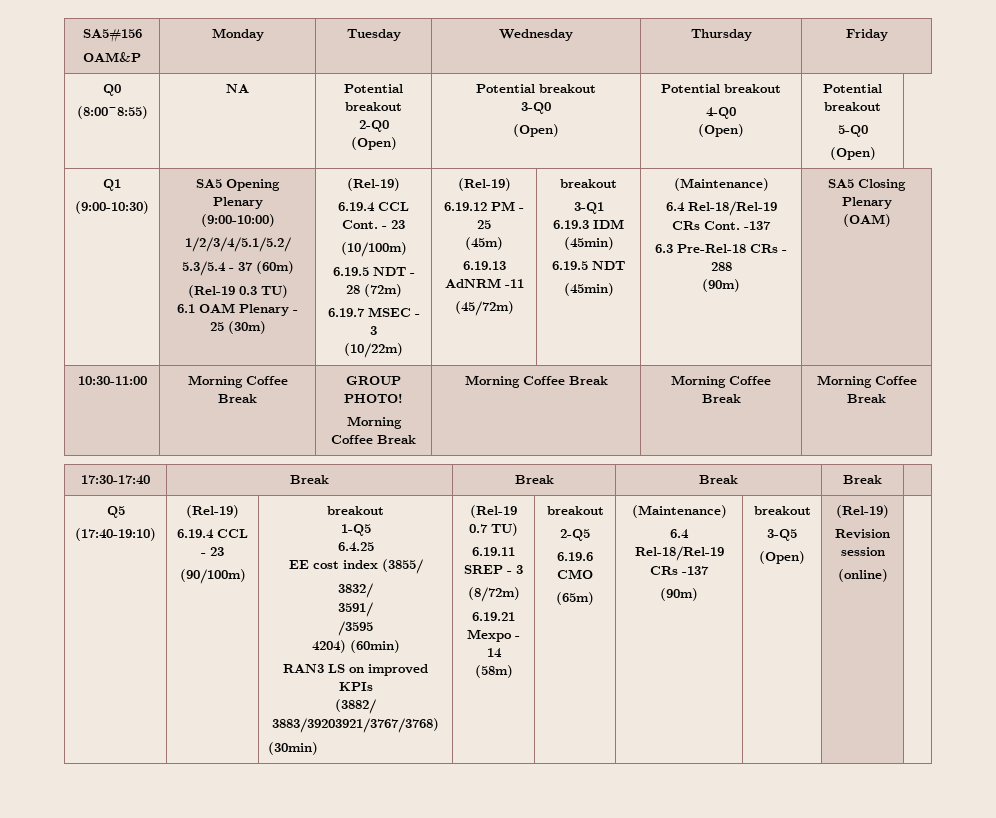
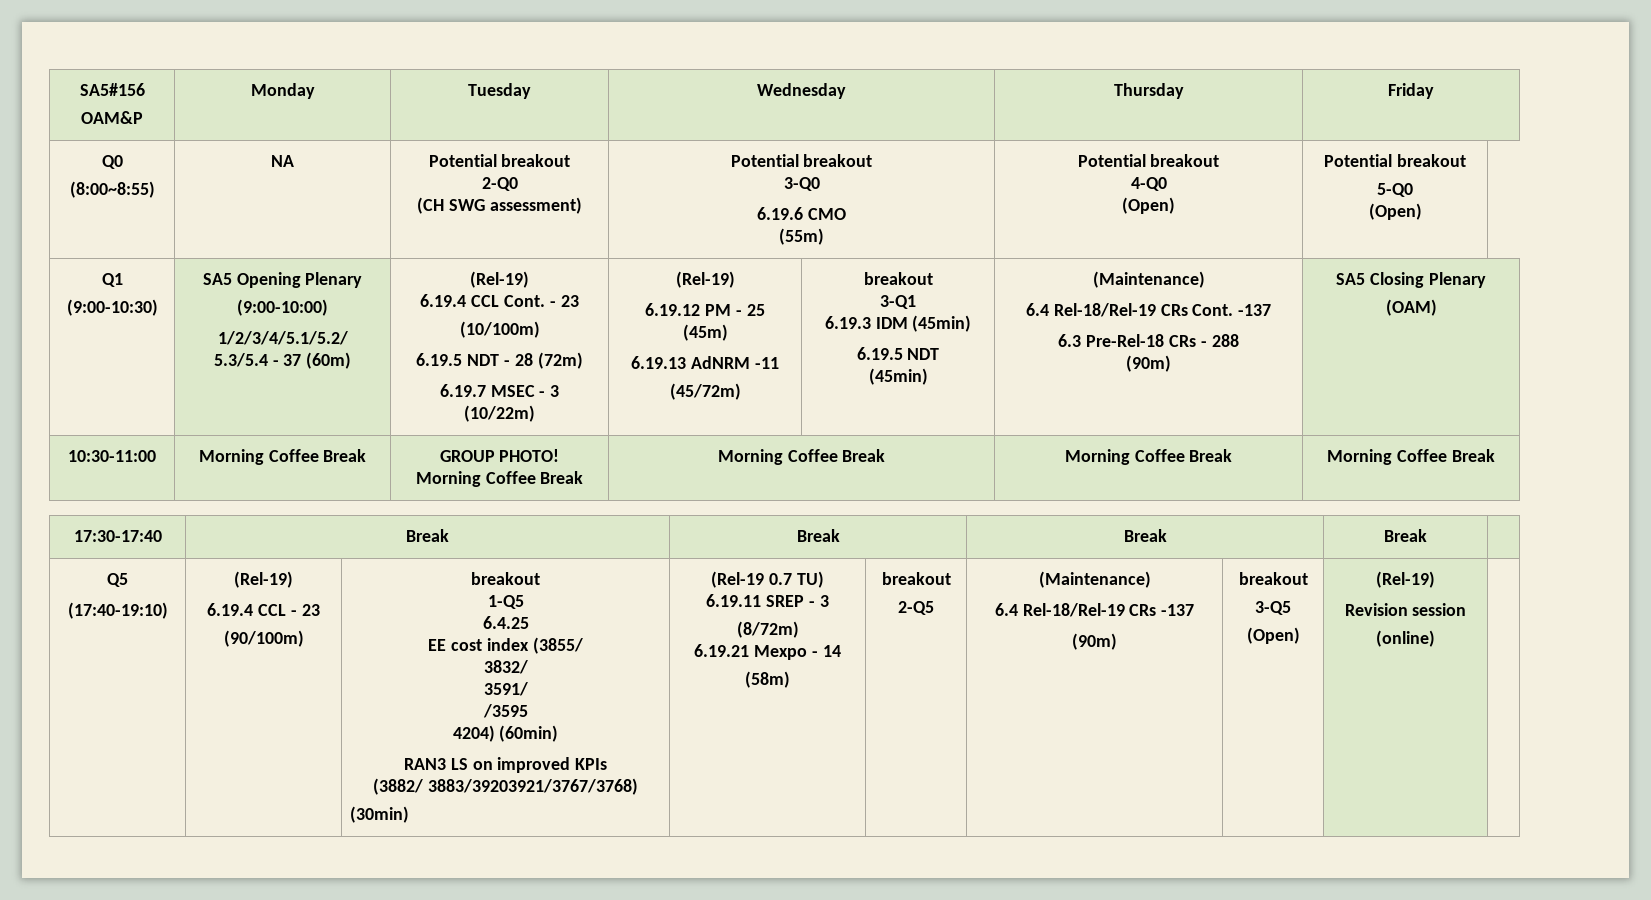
  Q0
  (8:00~8:55) | NA | Potential breakout
  2-Q0
- (Open) | Potential breakout
+ (CH SWG assessment) | Potential breakout
  3-Q0
- (Open) | Potential breakout
+ 6.19.6 CMO
+ (55m) | Potential breakout
- (Rel-19 0.3 TU)
- 6.1 OAM Plenary - 25 (30m)
- 6.19.6 CMO
- (65m)

